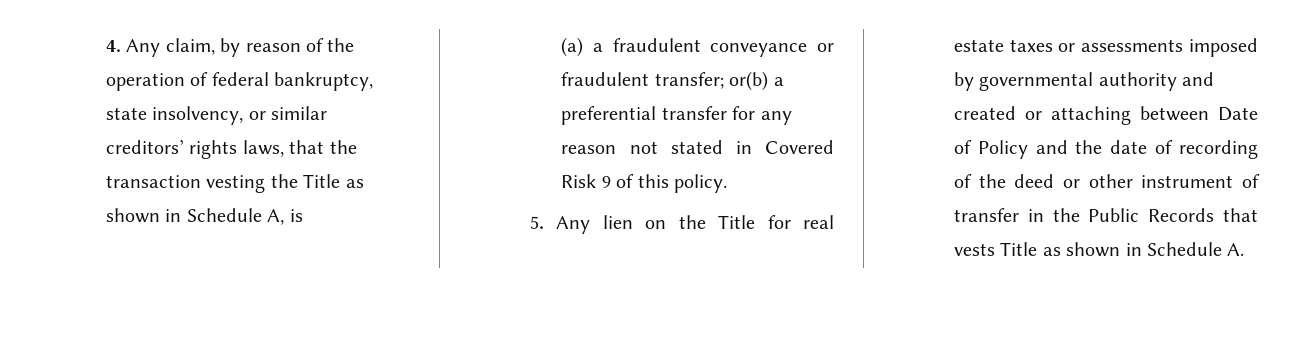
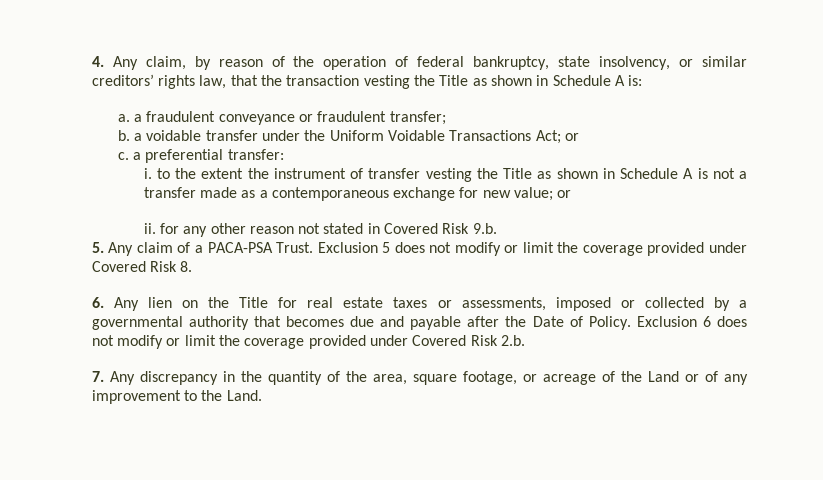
- 4. Any claim, by reason of the operation of federal bankruptcy, state insolvency, or similar creditors’ rights laws, that the transaction vesting the Title as shown in Schedule A, is
- (a) a fraudulent conveyance or fraudulent transfer; or(b) a preferential transfer for any reason not stated in Covered Risk 9 of this policy.
- 5. Any lien on the Title for real estate taxes or assessments imposed by governmental authority and created or attaching between Date of Policy and the date of recording of the deed or other instrument of transfer in the Public Records that vests Title as shown in Schedule A.
+ 4. Any claim, by reason of the operation of federal bankruptcy, state insolvency, or similar creditors’ rights law, that the transaction vesting the Title as shown in Schedule A is:
+ a. a fraudulent conveyance or fraudulent transfer;
+ b. a voidable transfer under the Uniform Voidable Transactions Act; or
+ c. a preferential transfer:
+ i. to the extent the instrument of transfer vesting the Title as shown in Schedule A is not a transfer made as a contemporaneous exchange for new value; or
+ ii. for any other reason not stated in Covered Risk 9.b.
+ 5. Any claim of a PACA-PSA Trust. Exclusion 5 does not modify or limit the coverage provided under Covered Risk 8.
+ 6. Any lien on the Title for real estate taxes or assessments, imposed or collected by a governmental authority that becomes due and payable after the Date of Policy. Exclusion 6 does not modify or limit the coverage provided under Covered Risk 2.b.
+ 7. Any discrepancy in the quantity of the area, square footage, or acreage of the Land or of any improvement to the Land.

